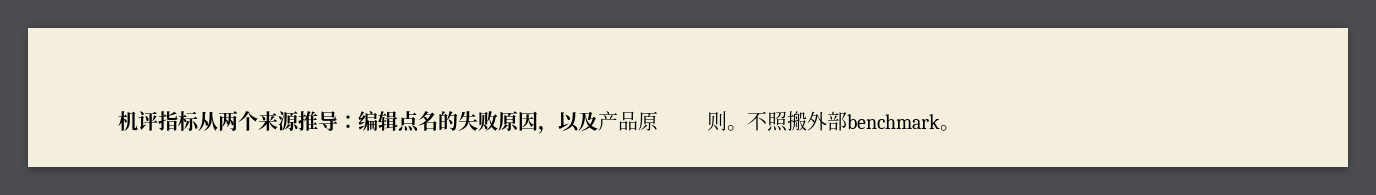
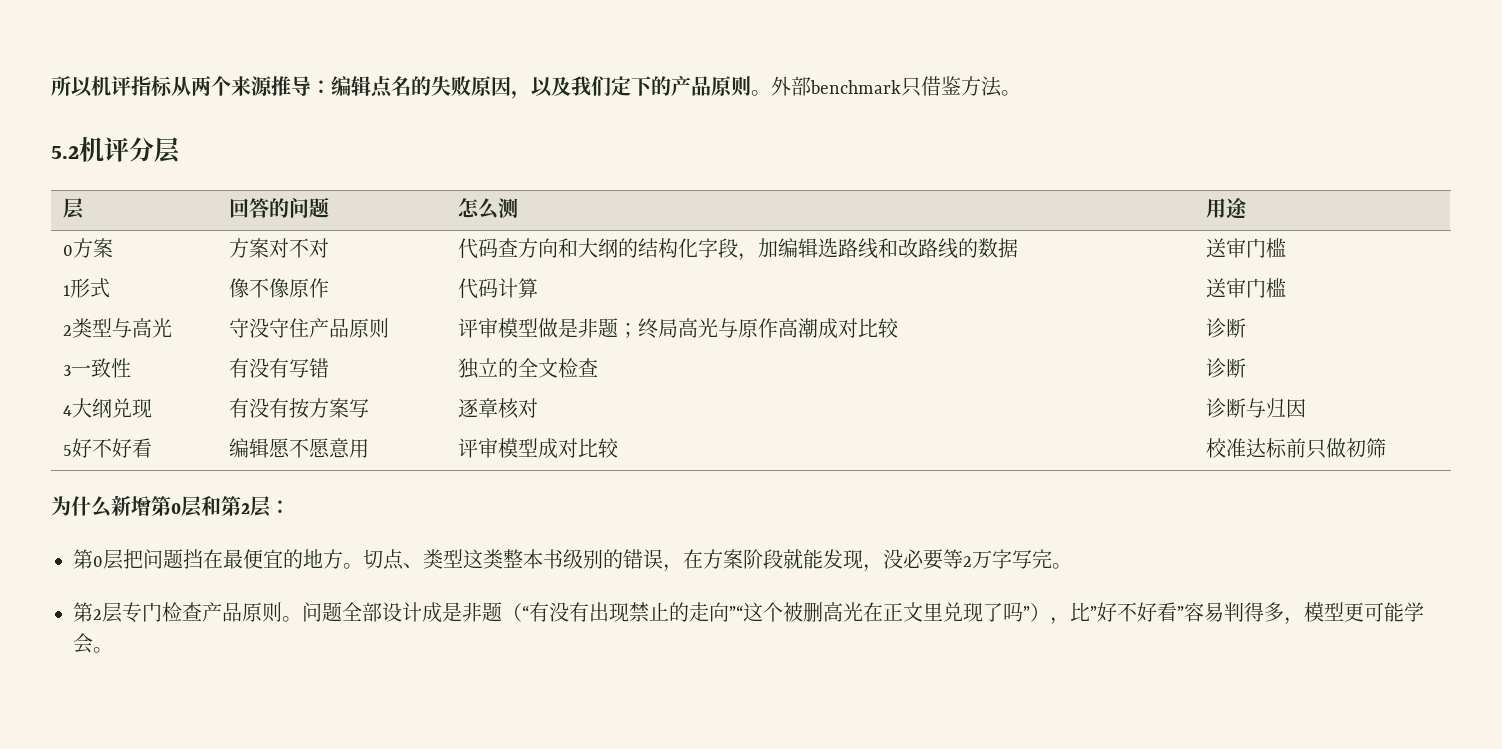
- 机评指标从两个来源推导：编辑点名的失败原因，以及产品原则。不照搬外部benchmark。
+ 所以机评指标从两个来源推导：编辑点名的失败原因，以及我们定下的产品原则。外部benchmark只借鉴方法。
+ 5.2机评分层
+ 层 | 回答的问题 | 怎么测 | 用途
+ 0方案 | 方案对不对 | 代码查方向和大纲的结构化字段，加编辑选路线和改路线的数据 | 送审门槛
+ 1形式 | 像不像原作 | 代码计算 | 送审门槛
+ 2类型与高光 | 守没守住产品原则 | 评审模型做是非题；终局高光与原作高潮成对比较 | 诊断
+ 3一致性 | 有没有写错 | 独立的全文检查 | 诊断
+ 4大纲兑现 | 有没有按方案写 | 逐章核对 | 诊断与归因
+ 5好不好看 | 编辑愿不愿意用 | 评审模型成对比较 | 校准达标前只做初筛
+ 为什么新增第0层和第2层：
+ 第0层把问题挡在最便宜的地方。切点、类型这类整本书级别的错误，在方案阶段就能发现，没必要等2万字写完。
+ 第2层专门检查产品原则。问题全部设计成是非题（“有没有出现禁止的走向”“这个被删高光在正文里兑现了吗”），比”好不好看”容易判得多，模型更可能学会。

